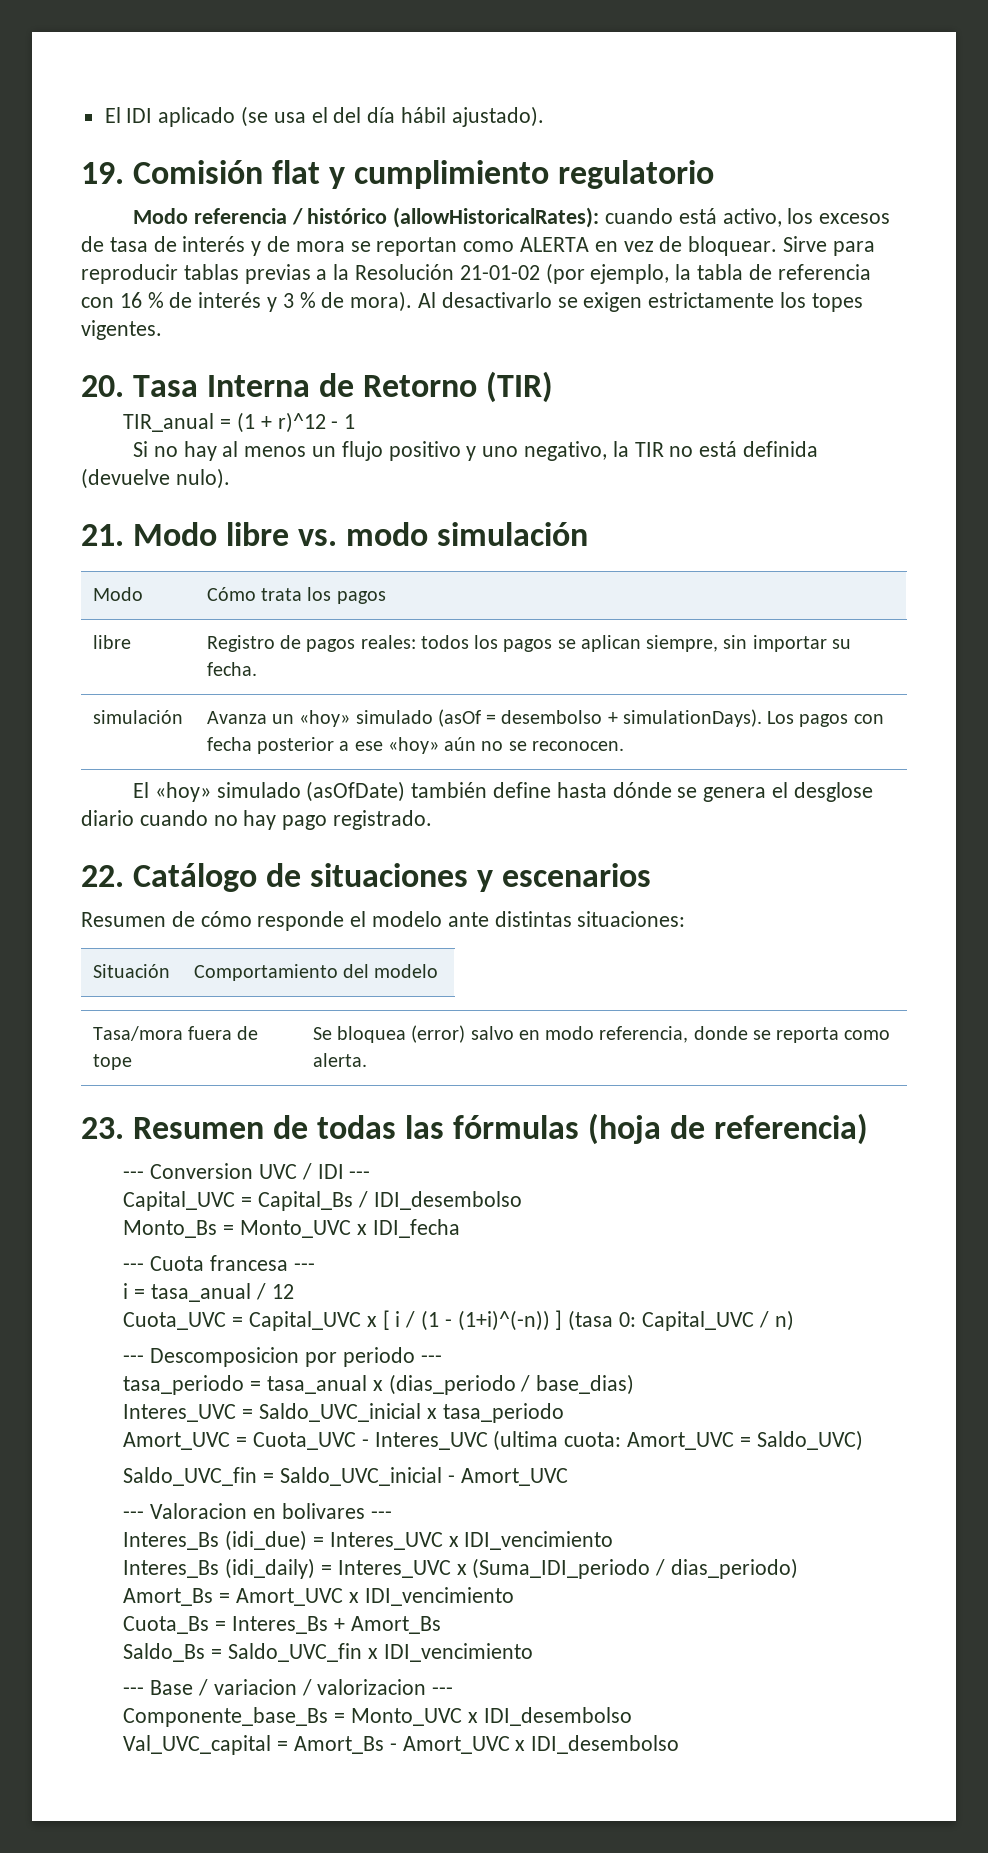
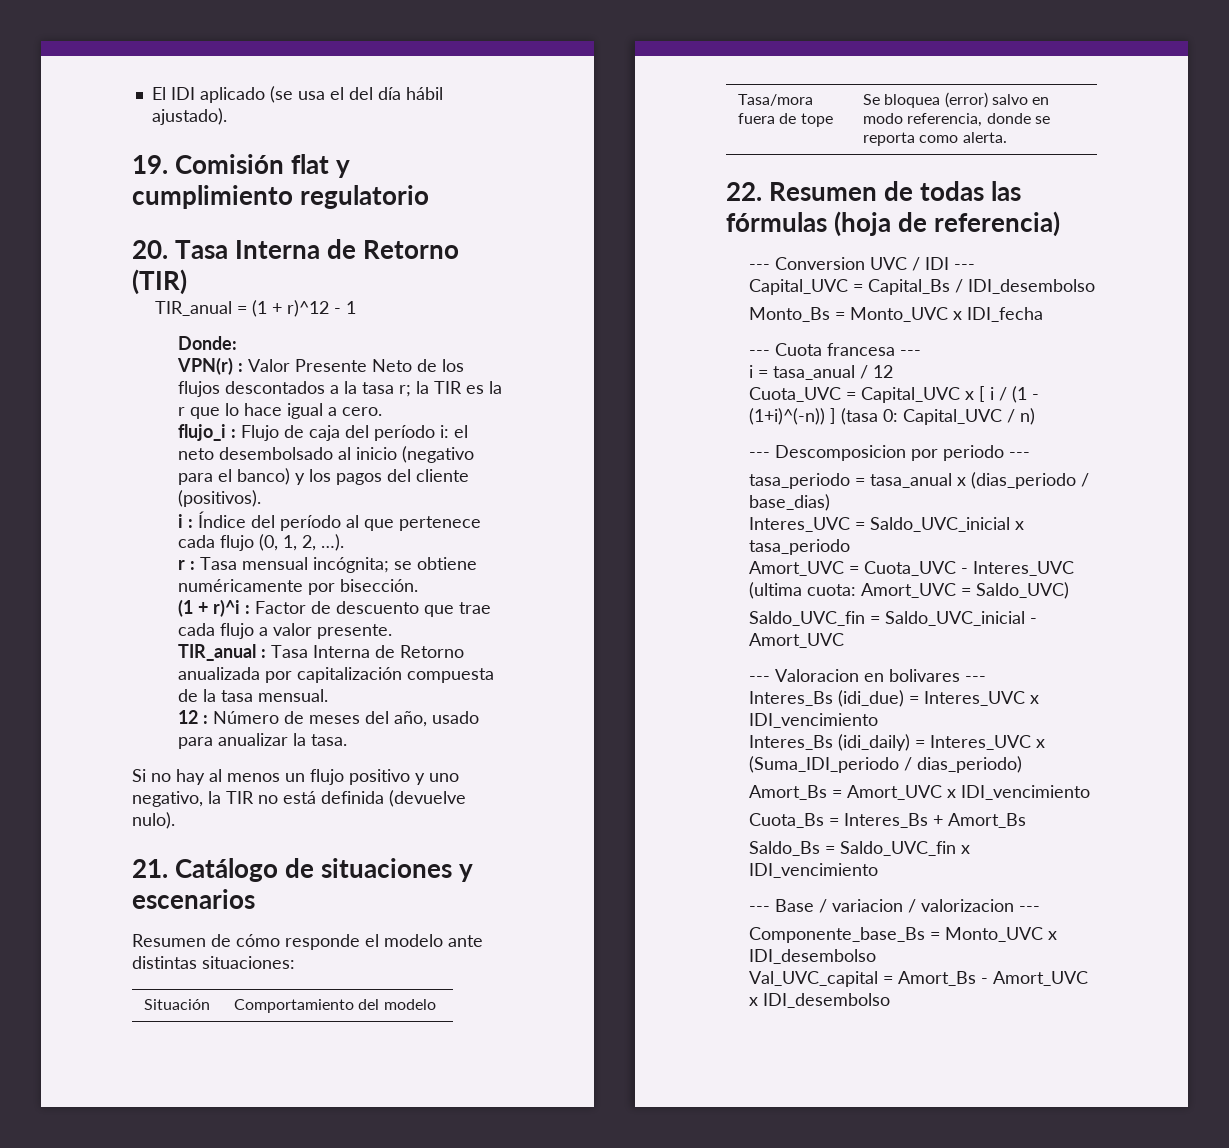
- Modo referencia / histórico (allowHistoricalRates): cuando está activo, los excesos de tasa de interés y de mora se reportan como ALERTA en vez de bloquear. Sirve para reproducir tablas previas a la Resolución 21-01-02 (por ejemplo, la tabla de referencia con 16 % de interés y 3 % de mora). Al desactivarlo se exigen estrictamente los topes vigentes.
+ Donde:
+ VPN(r) : Valor Presente Neto de los flujos descontados a la tasa r; la TIR es la r que lo hace igual a cero.
+ flujo_i : Flujo de caja del período i: el neto desembolsado al inicio (negativo para el banco) y los pagos del cliente (positivos).
+ i : Índice del período al que pertenece cada flujo (0, 1, 2, …).
+ r : Tasa mensual incógnita; se obtiene numéricamente por bisección.
+ (1 + r)^i : Factor de descuento que trae cada flujo a valor presente.
+ TIR_anual : Tasa Interna de Retorno anualizada por capitalización compuesta de la tasa mensual.
+ 12 : Número de meses del año, usado para anualizar la tasa.
- 21. Modo libre vs. modo simulación
- Modo | Cómo trata los pagos
- libre | Registro de pagos reales: todos los pagos se aplican siempre, sin importar su fecha.
- simulación | Avanza un «hoy» simulado (asOf = desembolso + simulationDays). Los pagos con fecha posterior a ese «hoy» aún no se reconocen.
- El «hoy» simulado (asOfDate) también define hasta dónde se genera el desglose diario cuando no hay pago registrado.
- 22. Catálogo de situaciones y escenarios
+ 21. Catálogo de situaciones y escenarios
- 23. Resumen de todas las fórmulas (hoja de referencia)
+ 22. Resumen de todas las fórmulas (hoja de referencia)

